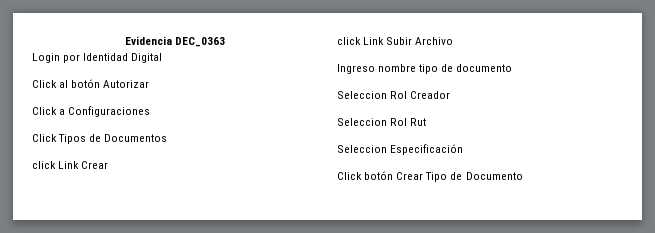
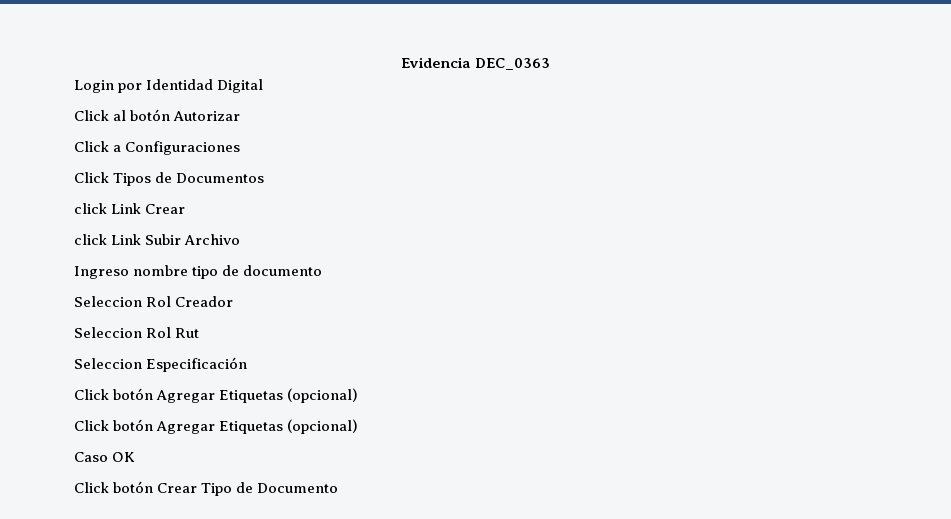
  Seleccion Especificación
+ Click botón Agregar Etiquetas (opcional)
+ Click botón Agregar Etiquetas (opcional)
+ Caso OK

